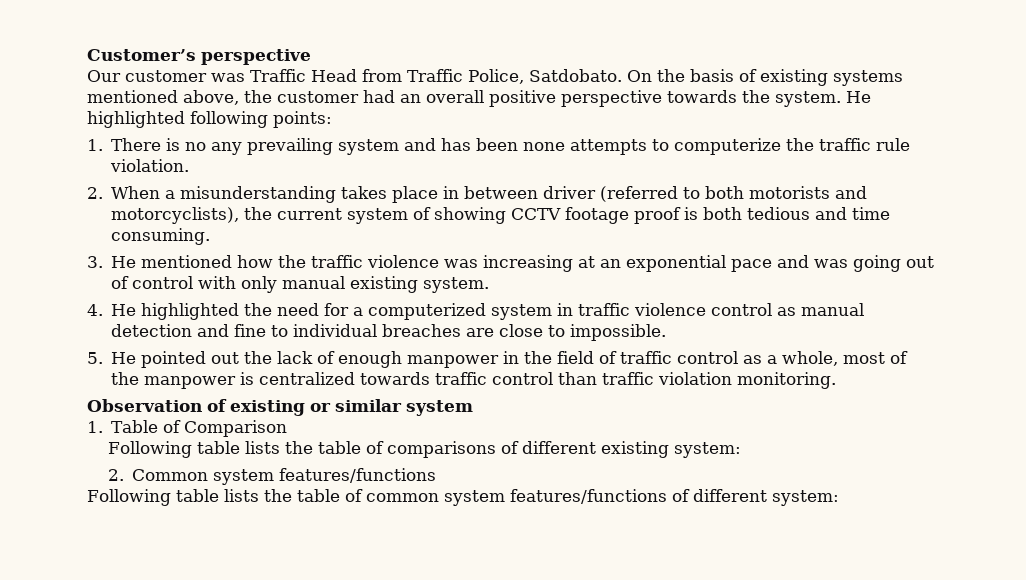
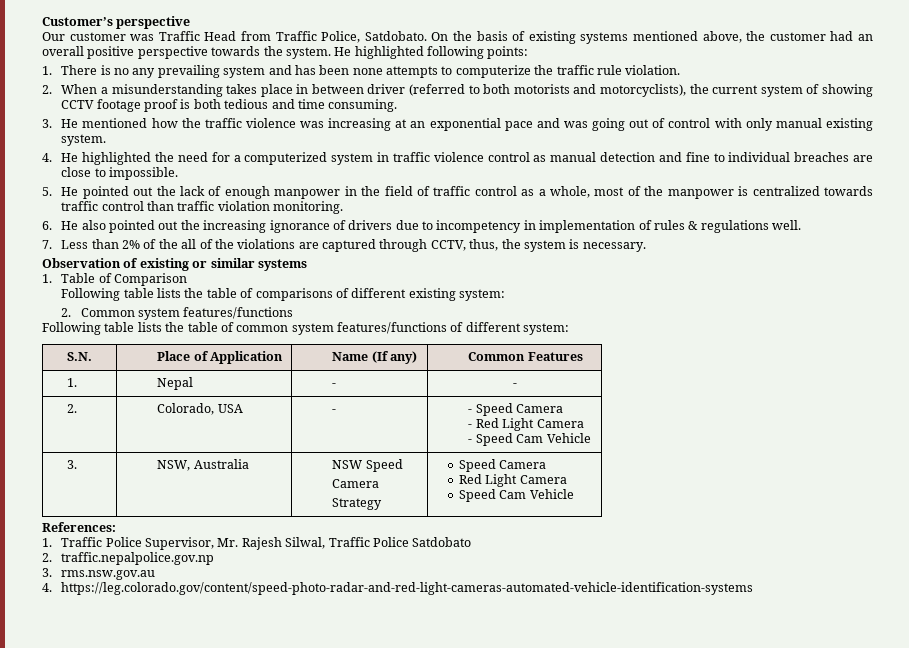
+ 6. He also pointed out the increasing ignorance of drivers due to incompetency in implementation of rules & regulations well.
+ 7. Less than 2% of the all of the violations are captured through CCTV, thus, the system is necessary.
- Observation of existing or similar system
+ Observation of existing or similar systems
+ S.N. | Place of Application | Name (If any) | Common Features
+ 1. | Nepal | - | -
+ 2. | Colorado, USA | - | - Speed Camera
+ - Red Light Camera
+ - Speed Cam Vehicle
+ 3. | NSW, Australia | NSW Speed
+ Camera
+ Strategy | Speed Camera
+ Red Light Camera
+ Speed Cam Vehicle
+ References:
+ 1. Traffic Police Supervisor, Mr. Rajesh Silwal, Traffic Police Satdobato
+ 2. traffic.nepalpolice.gov.np
+ 3. rms.nsw.gov.au
+ 4. https://leg.colorado.gov/content/speed-photo-radar-and-red-light-cameras-automated-vehicle-identification-systems

